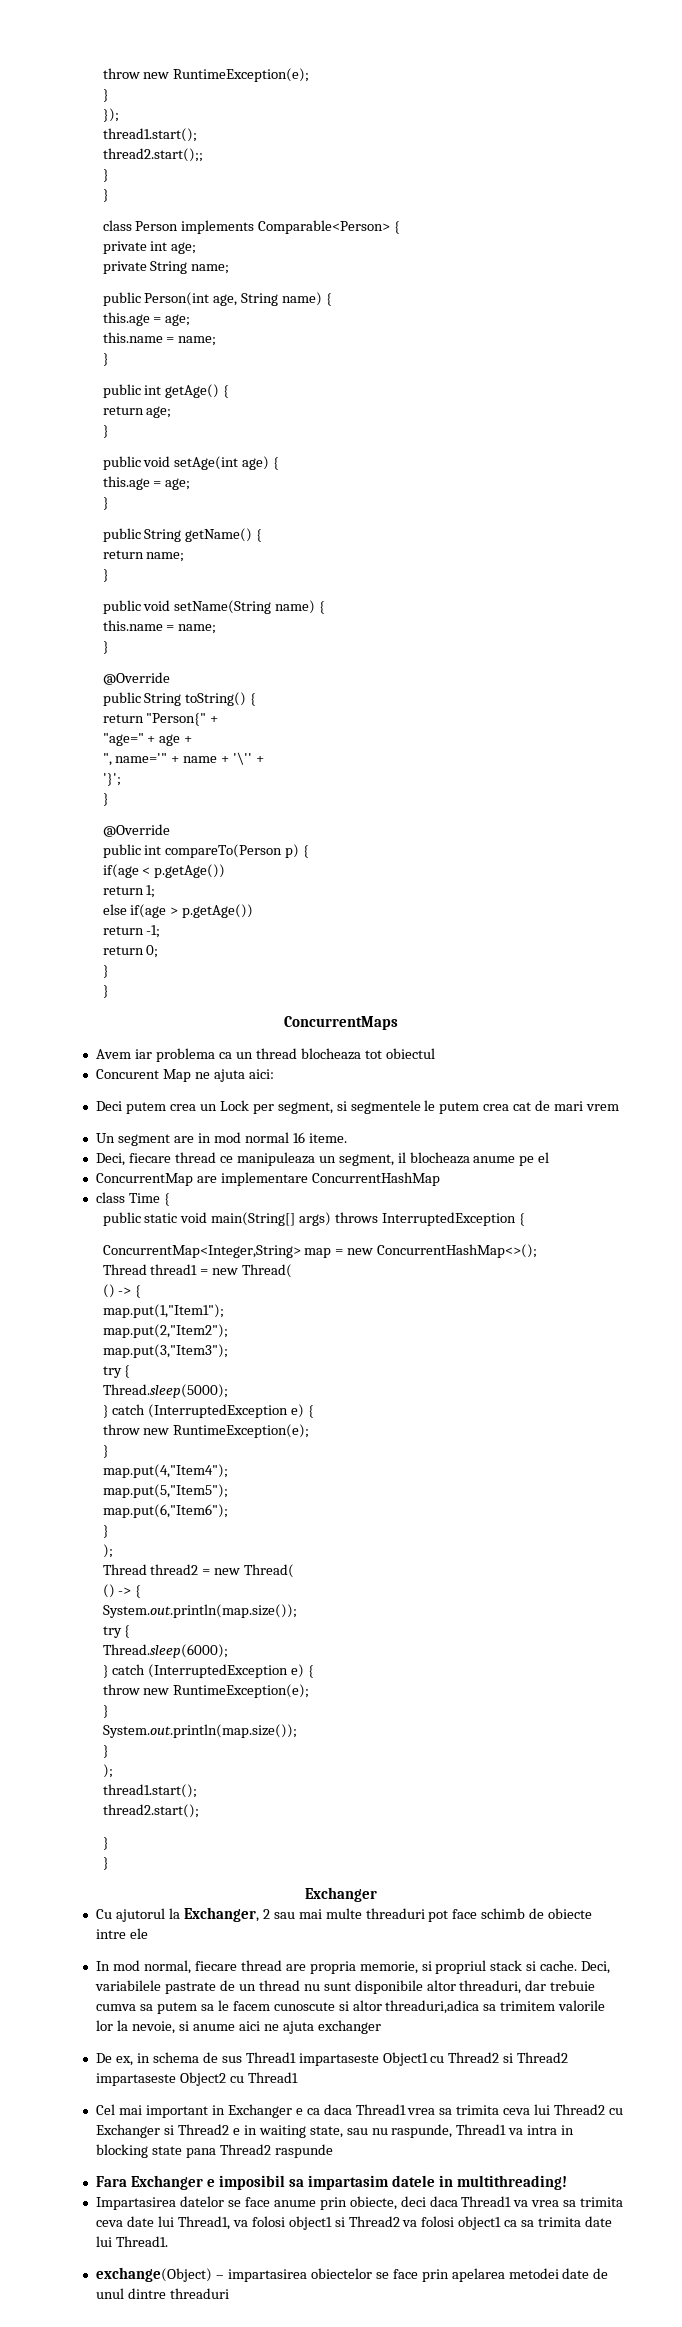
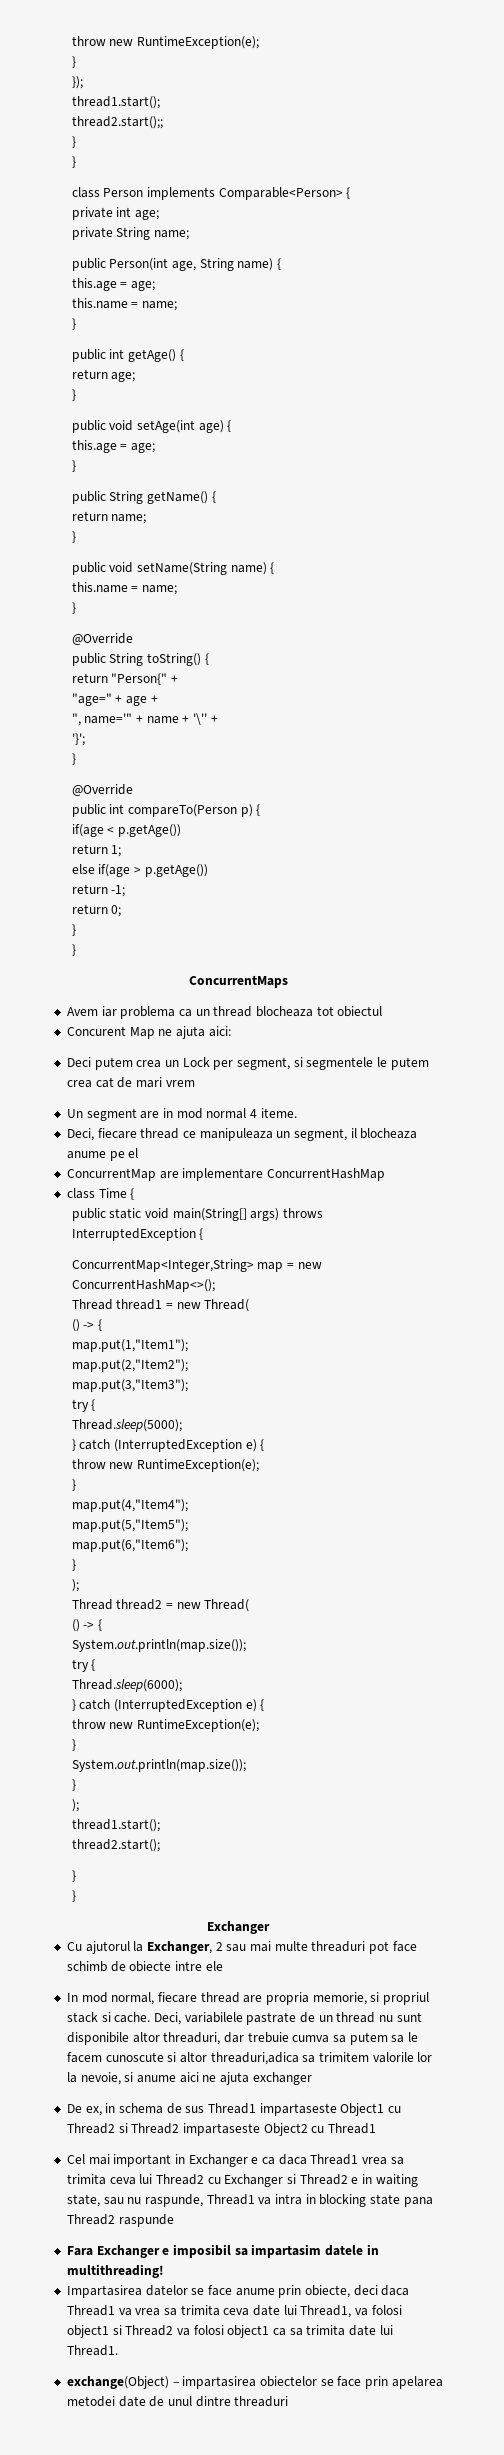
- Un segment are in mod normal 16 iteme.
+ Un segment are in mod normal 4 iteme.

